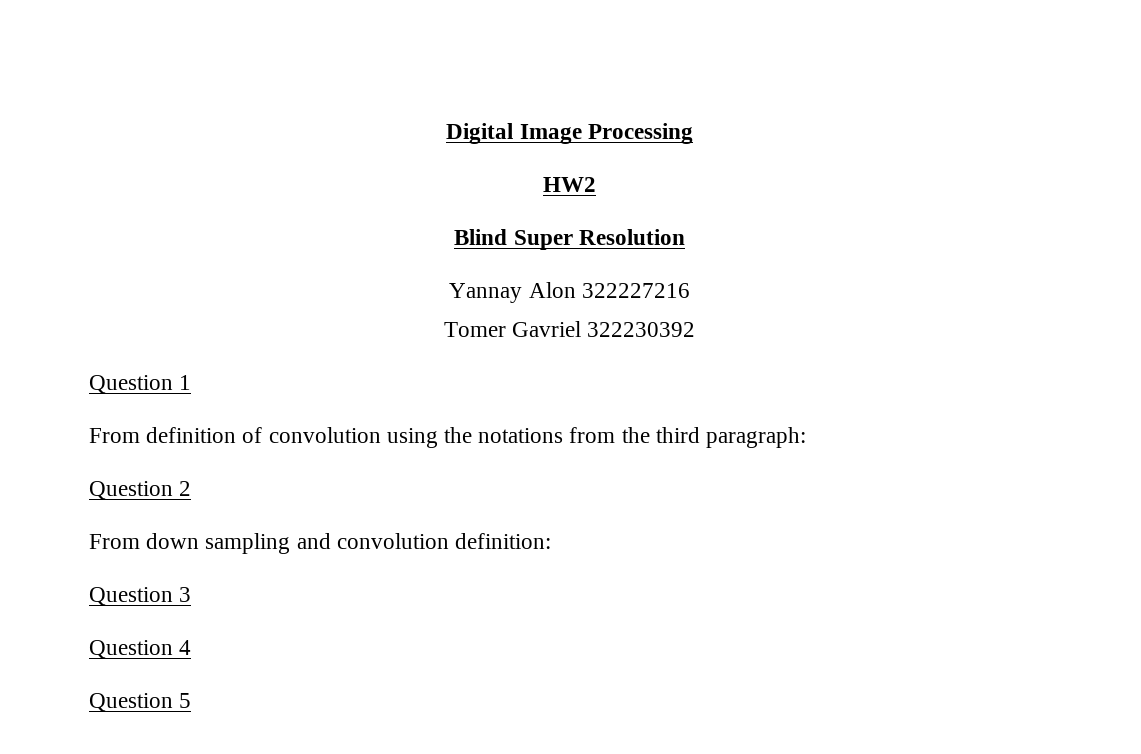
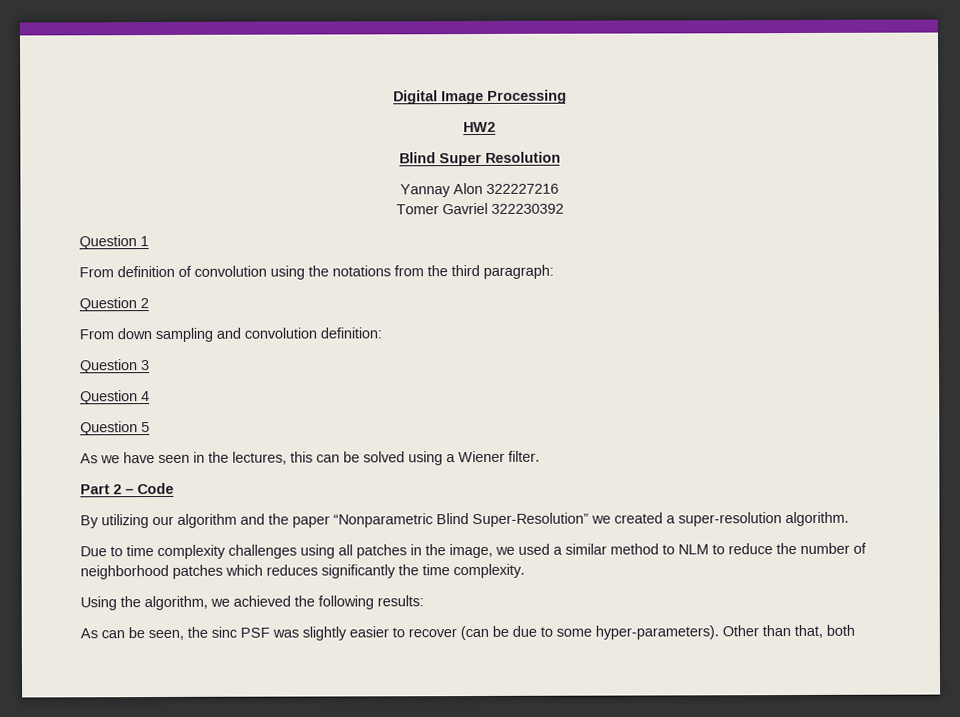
+ As we have seen in the lectures, this can be solved using a Wiener filter.
+ Part 2 – Code
+ By utilizing our algorithm and the paper “Nonparametric Blind Super-Resolution” we created a super-resolution algorithm.
+ Due to time complexity challenges using all patches in the image, we used a similar method to NLM to reduce the number of neighborhood patches which reduces significantly the time complexity.
+ Using the algorithm, we achieved the following results:
+ As can be seen, the sinc PSF was slightly easier to recover (can be due to some hyper-parameters). Other than that, both

